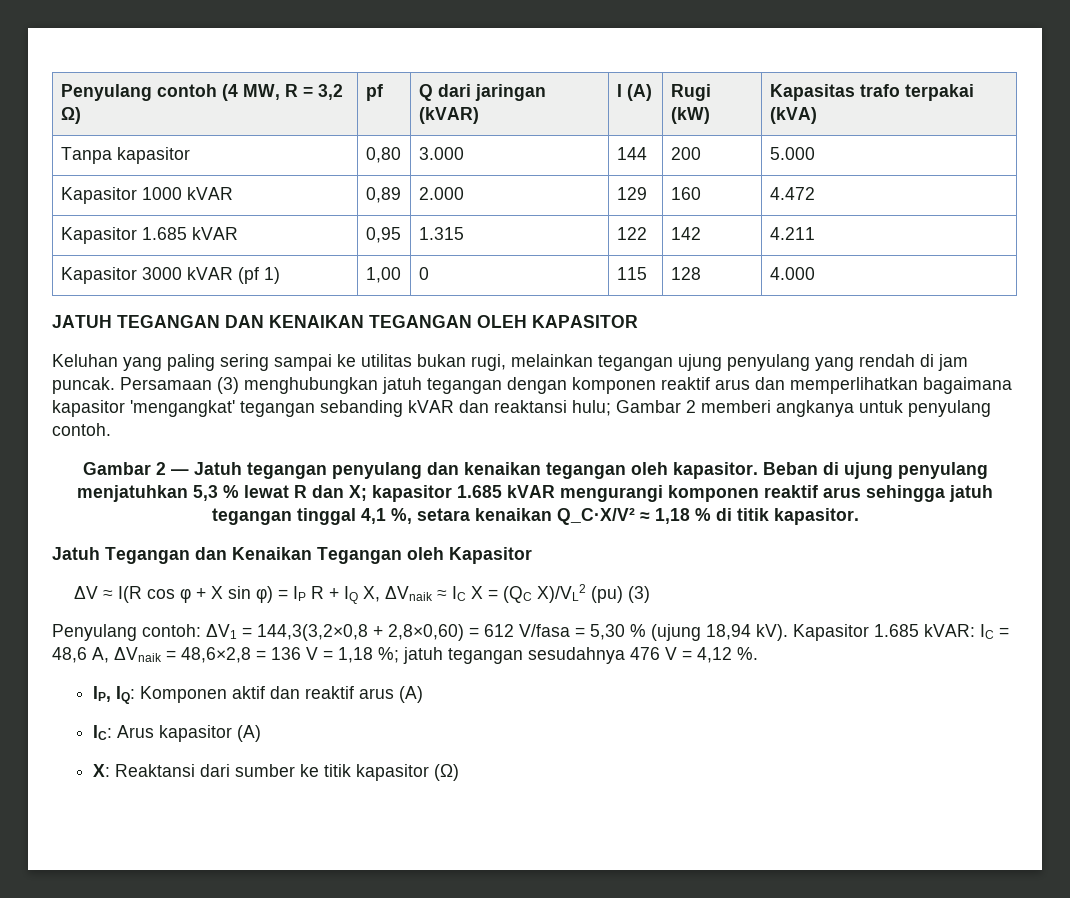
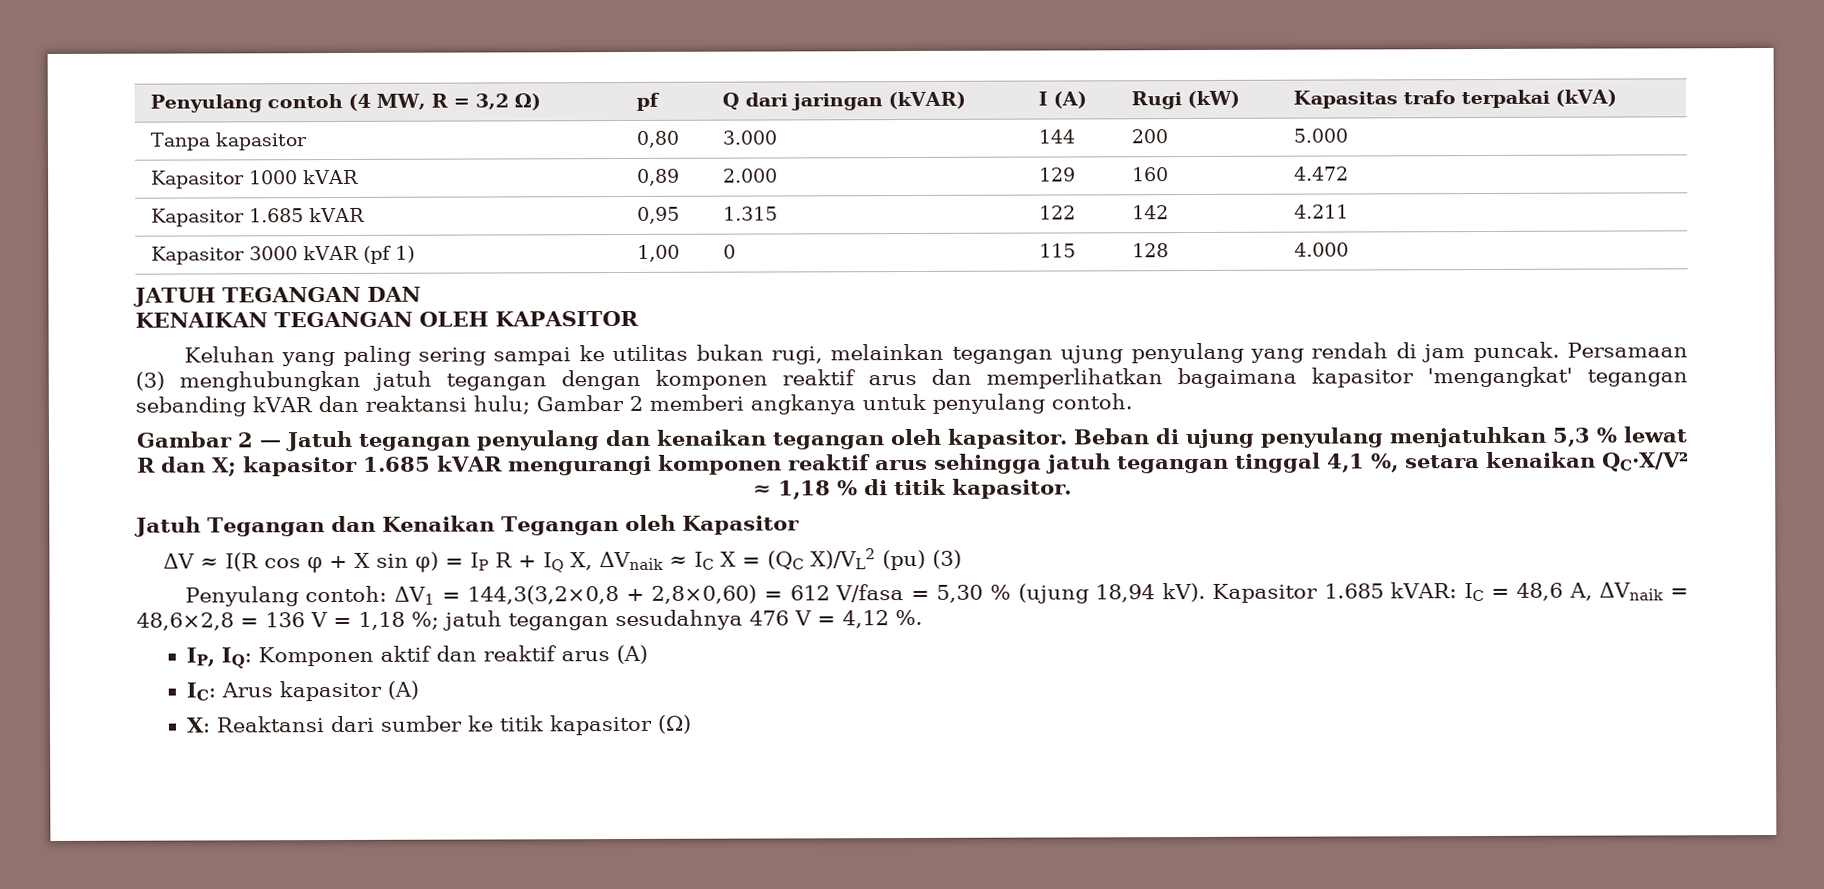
- JATUH TEGANGAN DAN KENAIKAN TEGANGAN OLEH KAPASITOR
+ JATUH TEGANGAN DAN
+ KENAIKAN TEGANGAN OLEH KAPASITOR
- Beban di ujung penyulang menjatuhkan 5,3 % lewat R dan X; kapasitor 1.685 kVAR mengurangi komponen reaktif arus sehingga jatuh tegangan tinggal 4,1 %, setara kenaikan Q_C·X/V² ≈ 1,18 % di titik kapasitor.
+ Beban di ujung penyulang menjatuhkan 5,3 % lewat R dan X; kapasitor 1.685 kVAR mengurangi komponen reaktif arus sehingga jatuh tegangan tinggal 4,1 %, setara kenaikan QC·X/V² ≈ 1,18 % di titik kapasitor.

